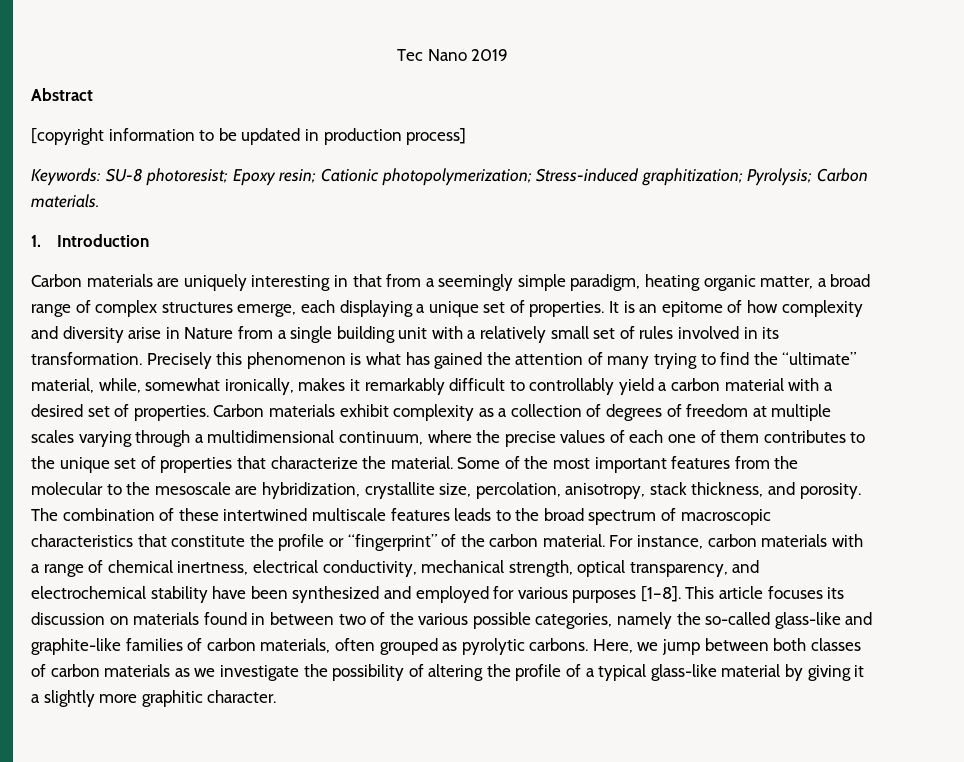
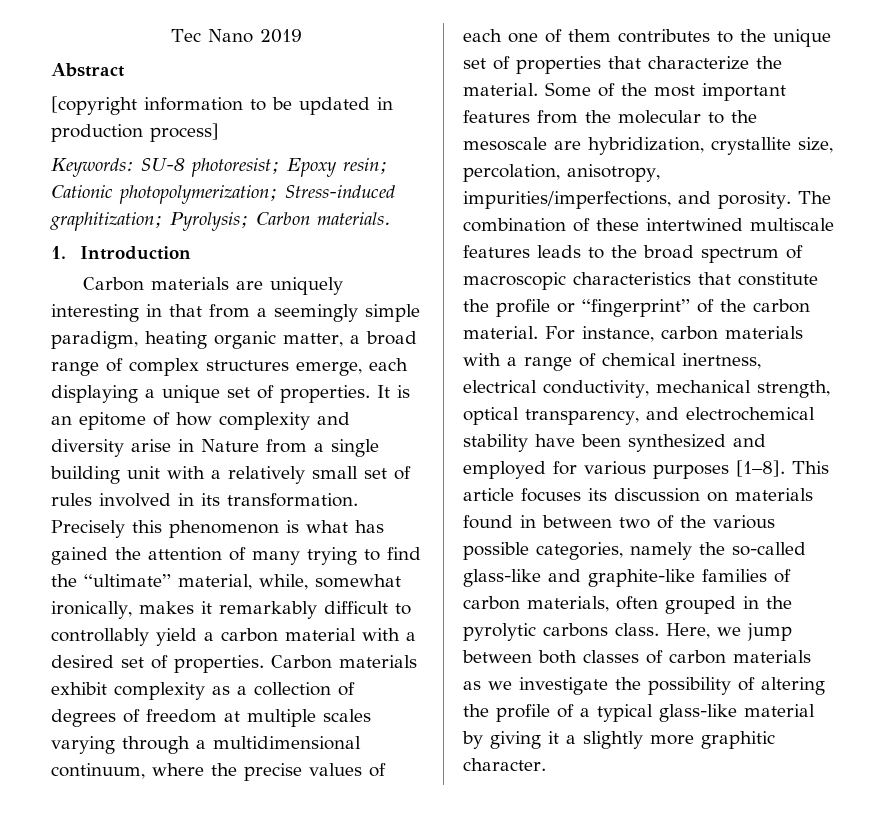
- Some of the most important features from the molecular to the mesoscale are hybridization, crystallite size, percolation, anisotropy, stack thickness, and porosity.
+ Some of the most important features from the molecular to the mesoscale are hybridization, crystallite size, percolation, anisotropy, impurities/imperfections, and porosity.
- This article focuses its discussion on materials found in between two of the various possible categories, namely the so-called glass-like and graphite-like families of carbon materials, often grouped as pyrolytic carbons.
+ This article focuses its discussion on materials found in between two of the various possible categories, namely the so-called glass-like and graphite-like families of carbon materials, often grouped in the pyrolytic carbons class.

